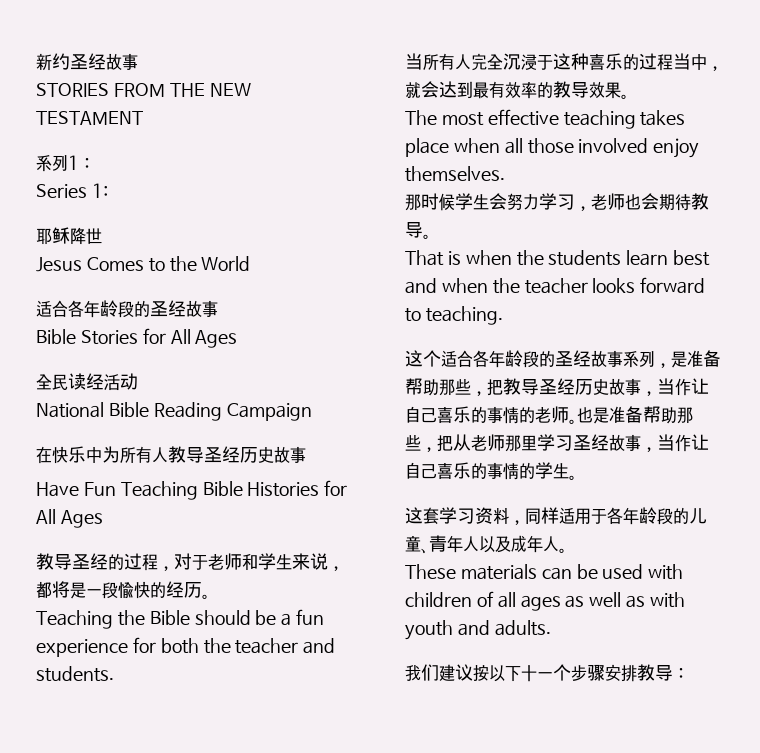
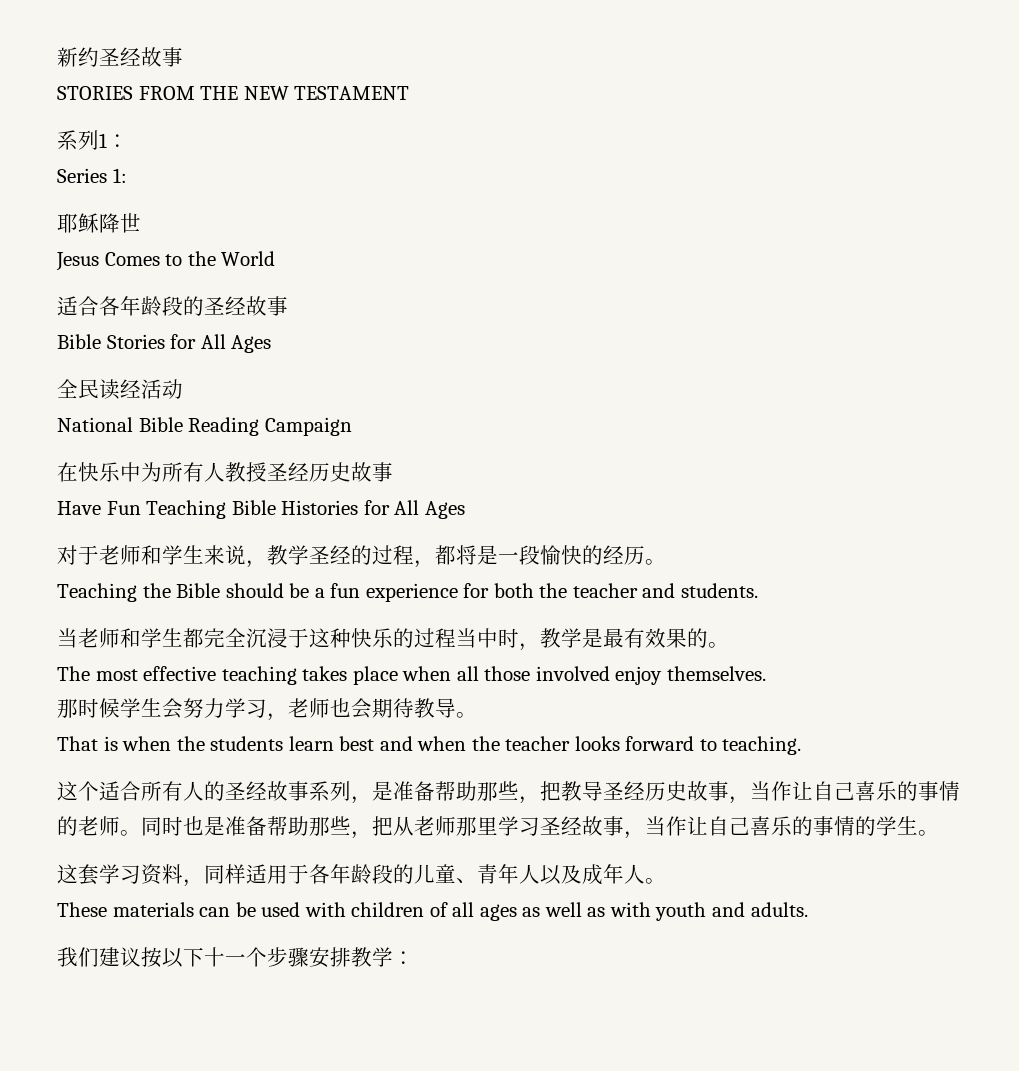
- 在快乐中为所有人教导圣经历史故事
+ 在快乐中为所有人教授圣经历史故事
- 教导圣经的过程，对于老师和学生来说，都将是一段愉快的经历。
+ 对于老师和学生来说，教学圣经的过程，都将是一段愉快的经历。
- 当所有人完全沉浸于这种喜乐的过程当中，就会达到最有效率的教导效果。
+ 当老师和学生都完全沉浸于这种快乐的过程当中时，教学是最有效果的。
- 这个适合各年龄段的圣经故事系列，是准备帮助那些，把教导圣经历史故事，当作让自己喜乐的事情的老师。
+ 这个适合所有人的圣经故事系列，是准备帮助那些，把教导圣经历史故事，当作让自己喜乐的事情的老师。
- 也是准备帮助那些，把从老师那里学习圣经故事，当作让自己喜乐的事情的学生。
+ 同时也是准备帮助那些，把从老师那里学习圣经故事，当作让自己喜乐的事情的学生。
- 我们建议按以下十一个步骤安排教导：
+ 我们建议按以下十一个步骤安排教学：

